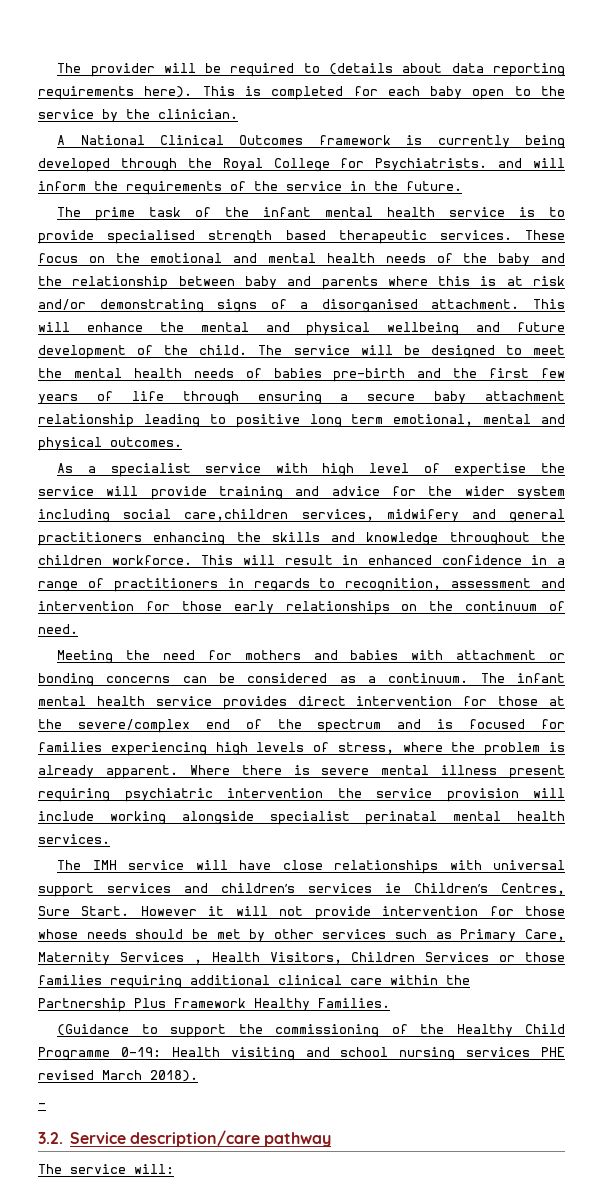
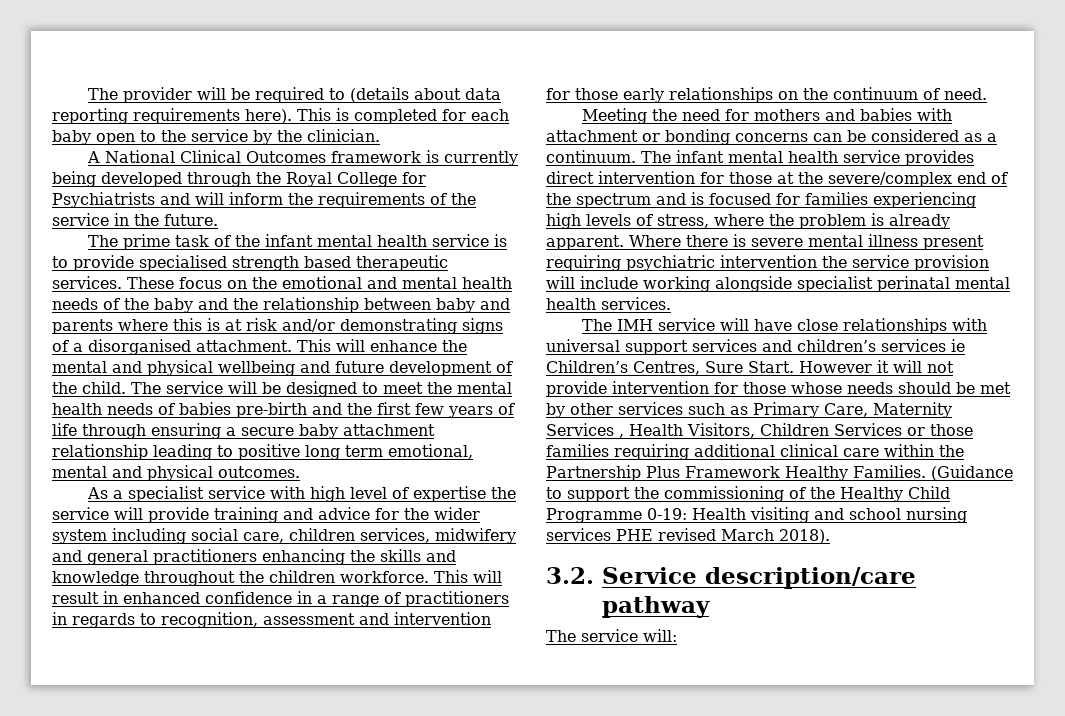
- A National Clinical Outcomes framework is currently being developed through the Royal College for Psychiatrists. and will inform the requirements of the service in the future.
+ A National Clinical Outcomes framework is currently being developed through the Royal College for Psychiatrists and will inform the requirements of the service in the future.
- As a specialist service with high level of expertise the service will provide training and advice for the wider system including social care,children services, midwifery and general practitioners enhancing the skills and knowledge throughout the children workforce.
+ As a specialist service with high level of expertise the service will provide training and advice for the wider system including social care, children services, midwifery and general practitioners enhancing the skills and knowledge throughout the children workforce.
- However it will not provide intervention for those whose needs should be met by other services such as Primary Care, Maternity Services , Health Visitors, Children Services or those families requiring additional clinical care within the Partnership Plus Framework Healthy Families.
- (Guidance to support the commissioning of the Healthy Child Programme 0-19:
+ However it will not provide intervention for those whose needs should be met by other services such as Primary Care, Maternity Services , Health Visitors, Children Services or those families requiring additional clinical care within the Partnership Plus Framework Healthy Families. (Guidance to support the commissioning of the Healthy Child Programme 0-19:
- -

